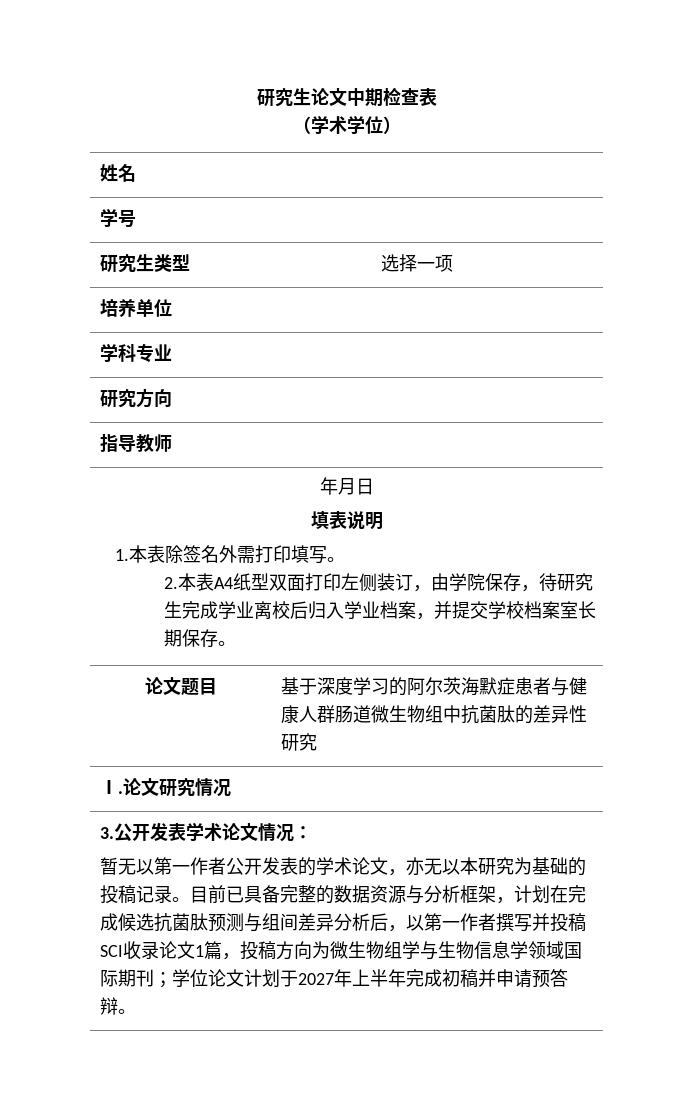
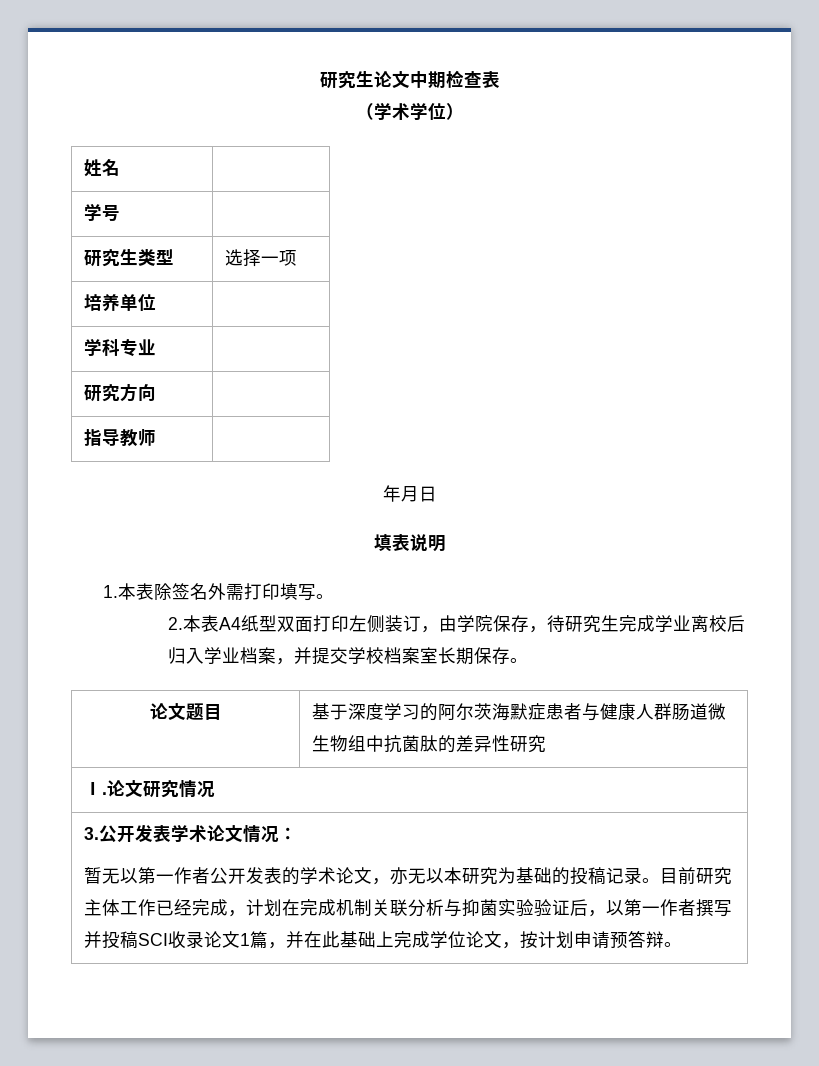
- 目前已具备完整的数据资源与分析框架，计划在完成候选抗菌肽预测与组间差异分析后，以第一作者撰写并投稿SCI收录论文1篇，投稿方向为微生物组学与生物信息学领域国际期刊；学位论文计划于2027年上半年完成初稿并申请预答辩。
+ 目前研究主体工作已经完成，计划在完成机制关联分析与抑菌实验验证后，以第一作者撰写并投稿SCI收录论文1篇，并在此基础上完成学位论文，按计划申请预答辩。

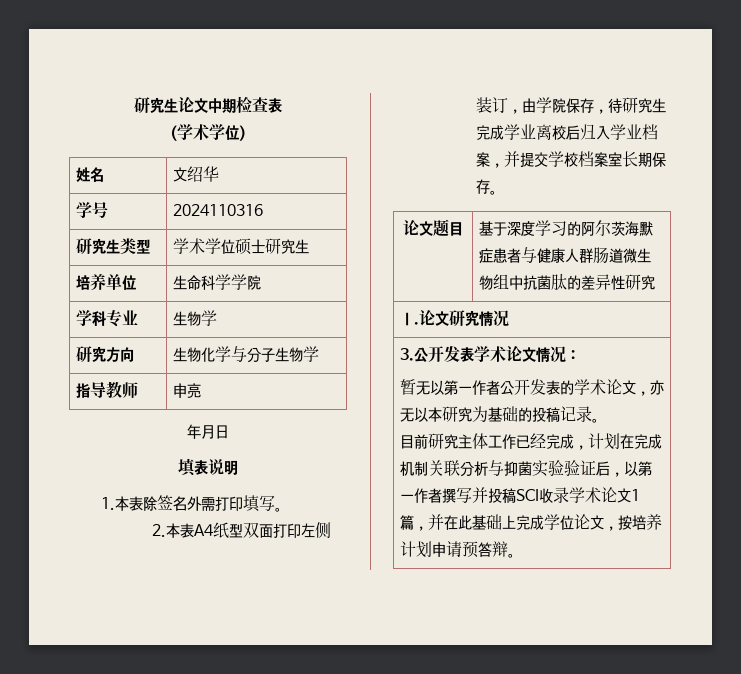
- 姓名 |
+ 姓名 | 文绍华
- 学号 |
+ 学号 | 2024110316
- 研究生类型 | 选择一项
+ 研究生类型 | 学术学位硕士研究生
- 培养单位 |
+ 培养单位 | 生命科学学院
- 学科专业 |
+ 学科专业 | 生物学
- 研究方向 |
+ 研究方向 | 生物化学与分子生物学
- 指导教师 |
+ 指导教师 | 申亮
- 暂无以第一作者公开发表的学术论文，亦无以本研究为基础的投稿记录。目前研究主体工作已经完成，计划在完成机制关联分析与抑菌实验验证后，以第一作者撰写并投稿SCI收录论文1篇，并在此基础上完成学位论文，按计划申请预答辩。
+ 暂无以第一作者公开发表的学术论文，亦无以本研究为基础的投稿记录。
+ 目前研究主体工作已经完成，计划在完成机制关联分析与抑菌实验验证后，以第一作者撰写并投稿SCI收录学术论文1篇，并在此基础上完成学位论文，按培养计划申请预答辩。

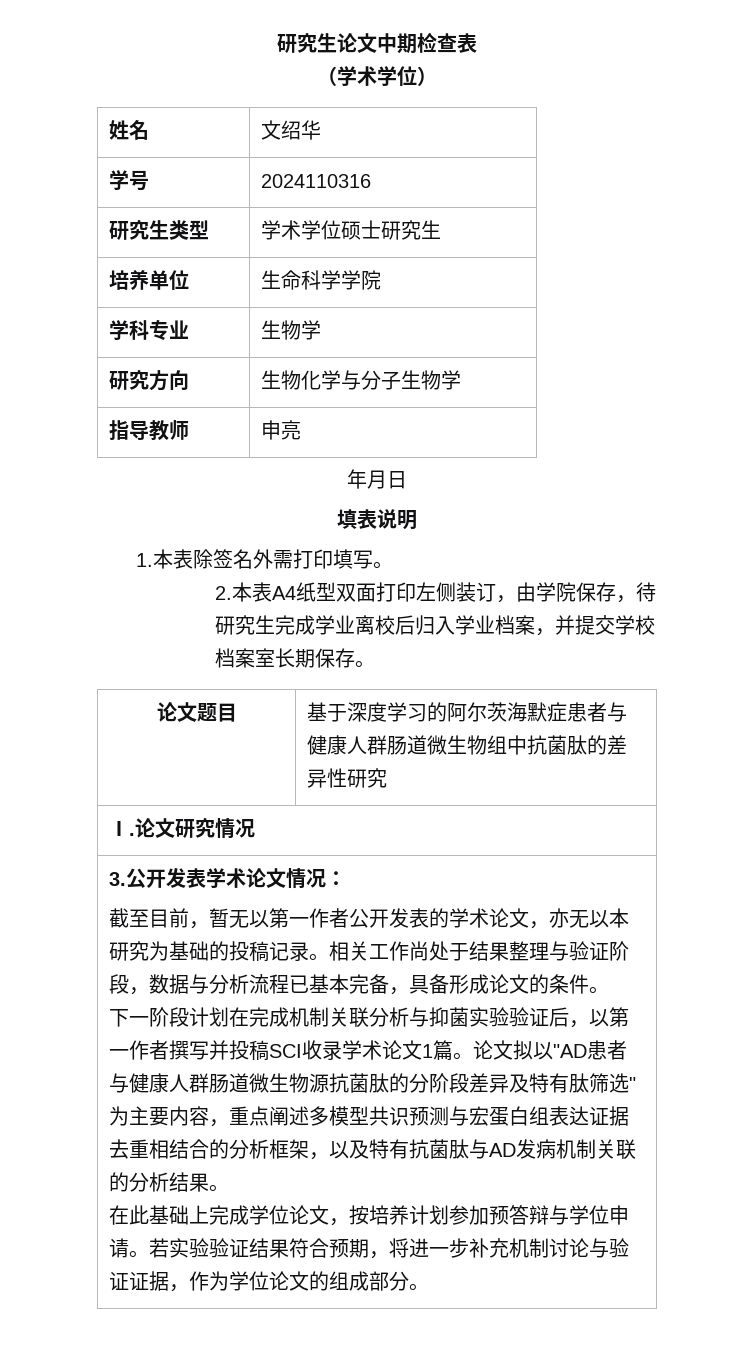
- 暂无以第一作者公开发表的学术论文，亦无以本研究为基础的投稿记录。
- 目前研究主体工作已经完成，计划在完成机制关联分析与抑菌实验验证后，以第一作者撰写并投稿SCI收录学术论文1篇，并在此基础上完成学位论文，按培养计划申请预答辩。
+ 截至目前，暂无以第一作者公开发表的学术论文，亦无以本研究为基础的投稿记录。相关工作尚处于结果整理与验证阶段，数据与分析流程已基本完备，具备形成论文的条件。
+ 下一阶段计划在完成机制关联分析与抑菌实验验证后，以第一作者撰写并投稿SCI收录学术论文1篇。论文拟以"AD患者与健康人群肠道微生物源抗菌肽的分阶段差异及特有肽筛选"为主要内容，重点阐述多模型共识预测与宏蛋白组表达证据去重相结合的分析框架，以及特有抗菌肽与AD发病机制关联的分析结果。
+ 在此基础上完成学位论文，按培养计划参加预答辩与学位申请。若实验验证结果符合预期，将进一步补充机制讨论与验证证据，作为学位论文的组成部分。

